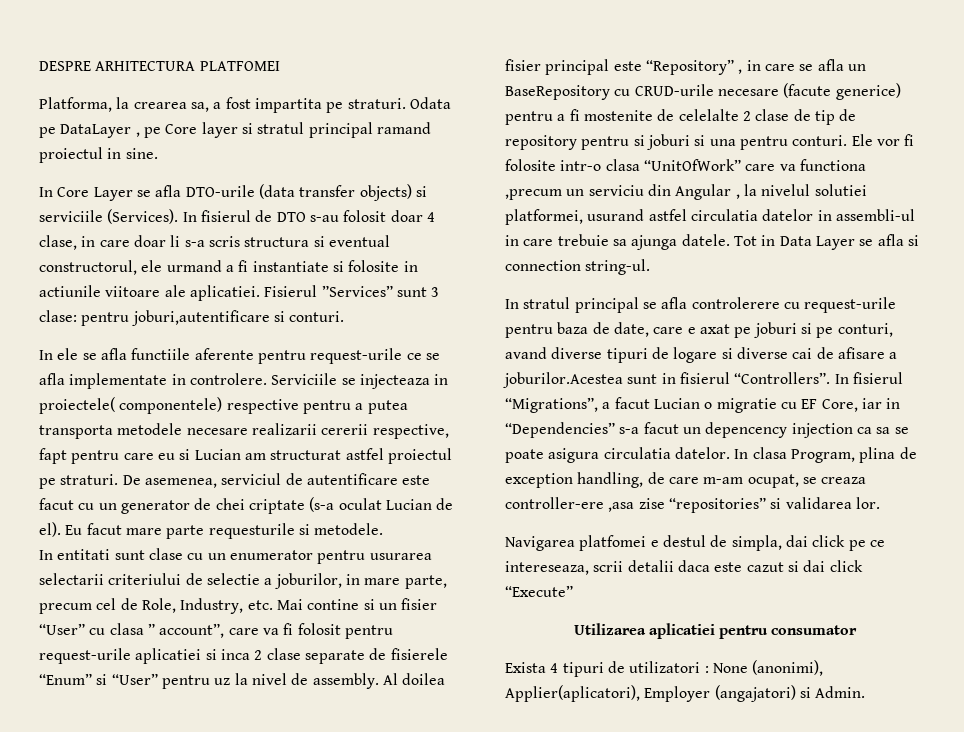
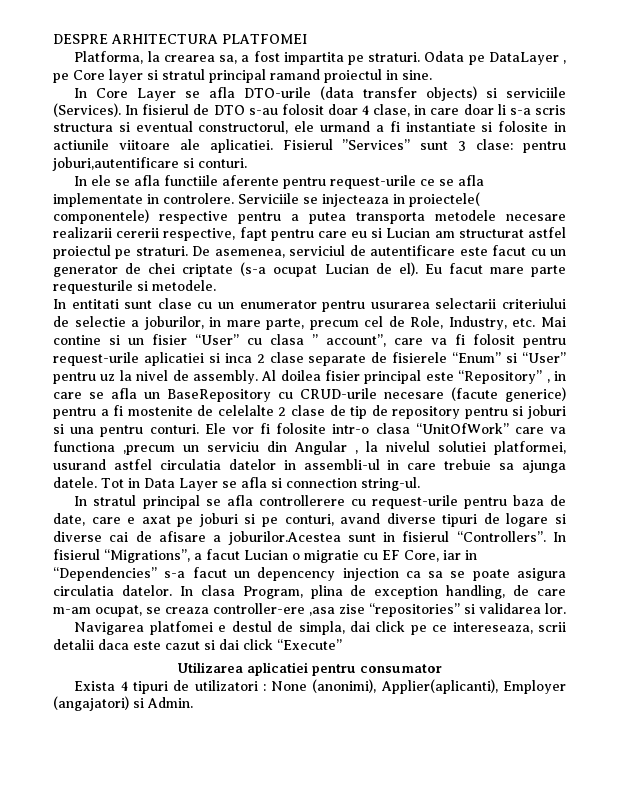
- De asemenea, serviciul de autentificare este facut cu un generator de chei criptate (s-a oculat Lucian de el).
+ De asemenea, serviciul de autentificare este facut cu un generator de chei criptate (s-a ocupat Lucian de el).
- In stratul principal se afla controlerere cu request-urile pentru baza de date, care e axat pe joburi si pe conturi, avand diverse tipuri de logare si diverse cai de afisare a joburilor.Acestea sunt in fisierul “Controllers”.
+ In stratul principal se afla controllerere cu request-urile pentru baza de date, care e axat pe joburi si pe conturi, avand diverse tipuri de logare si diverse cai de afisare a joburilor.Acestea sunt in fisierul “Controllers”.
- Exista 4 tipuri de utilizatori : None (anonimi), Applier(aplicatori), Employer (angajatori) si Admin.
+ Exista 4 tipuri de utilizatori : None (anonimi), Applier(aplicanti), Employer (angajatori) si Admin.

